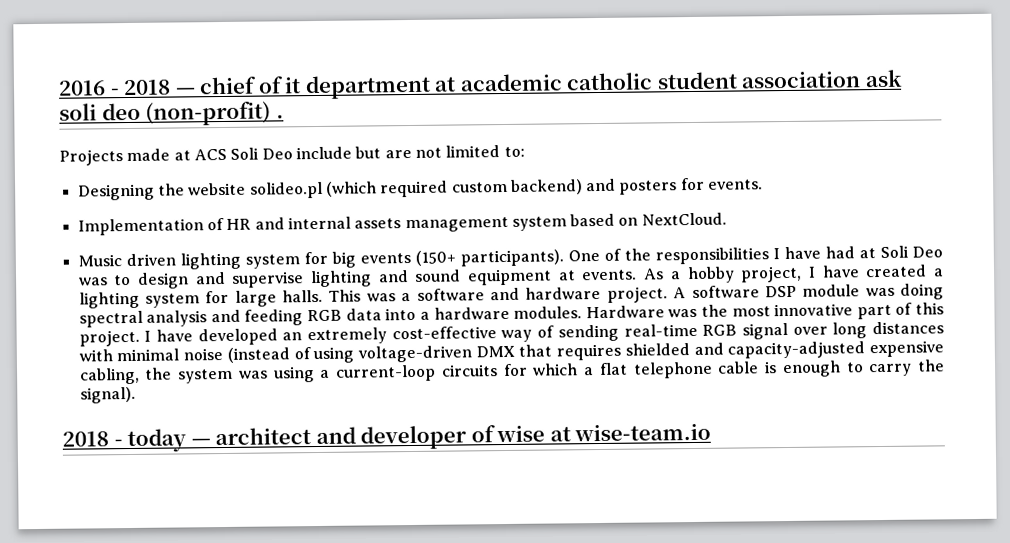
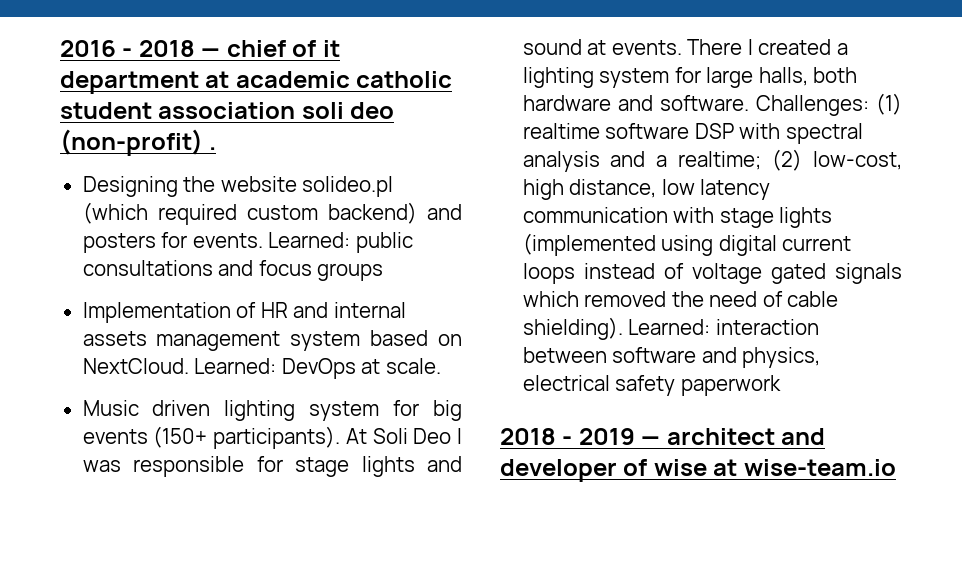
- 2016 - 2018 — chief of it department at academic catholic student association ask soli deo (non-profit) .
+ 2016 - 2018 — chief of it department at academic catholic student association soli deo (non-profit) .
- Projects made at ACS Soli Deo include but are not limited to:
+ Learned: public consultations and focus groups
+ Learned: DevOps at scale.
- One of the responsibilities I have had at Soli Deo was to design and supervise lighting and sound equipment at events.
+ At Soli Deo I was responsible for stage lights and sound at events.
- As a hobby project, I have created a lighting system for large halls. This was a software and hardware project. A software DSP module was doing spectral analysis and feeding RGB data into a hardware modules. Hardware was the most innovative part of this project. I have developed an extremely cost-effective way of sending real-time RGB signal over long distances with minimal noise (instead of using voltage-driven DMX that requires shielded and capacity-adjusted expensive cabling, the system was using a current-loop circuits for which a flat telephone cable is enough to carry the signal).
+ There I created a lighting system for large halls, both hardware and software. Challenges: (1) realtime software DSP with spectral analysis and a realtime; (2) low-cost, high distance, low latency communication with stage lights (implemented using digital current loops instead of voltage gated signals which removed the need of cable shielding). Learned: interaction between software and physics, electrical safety paperwork
- 2018 - today — architect and developer of wise at wise-team.io
+ 2018 - 2019 — architect and developer of wise at wise-team.io

